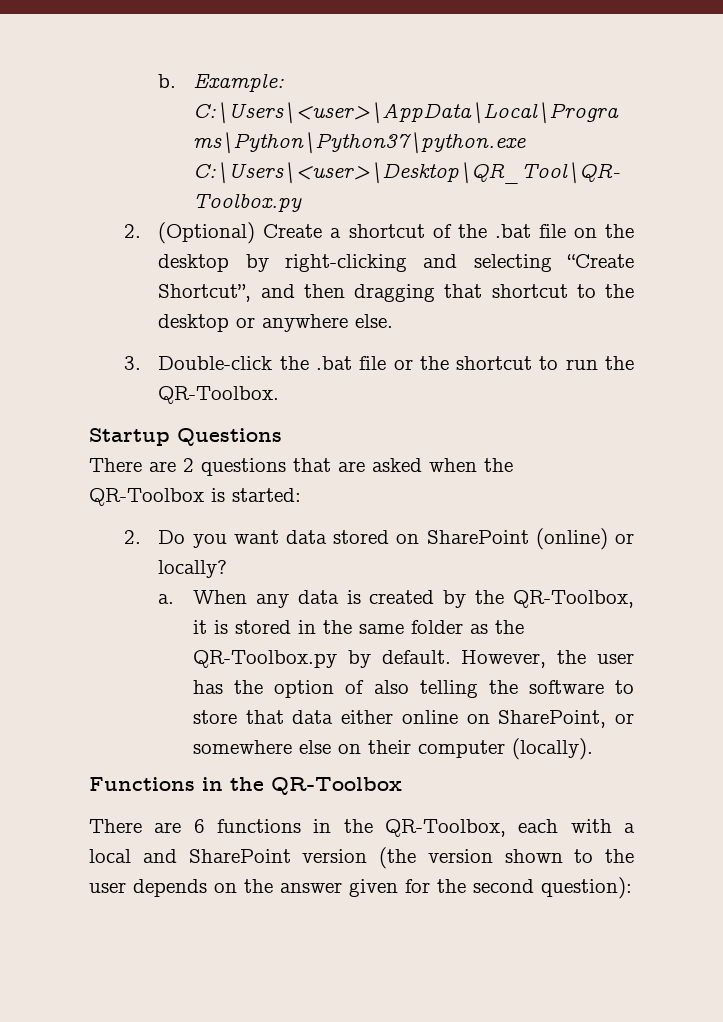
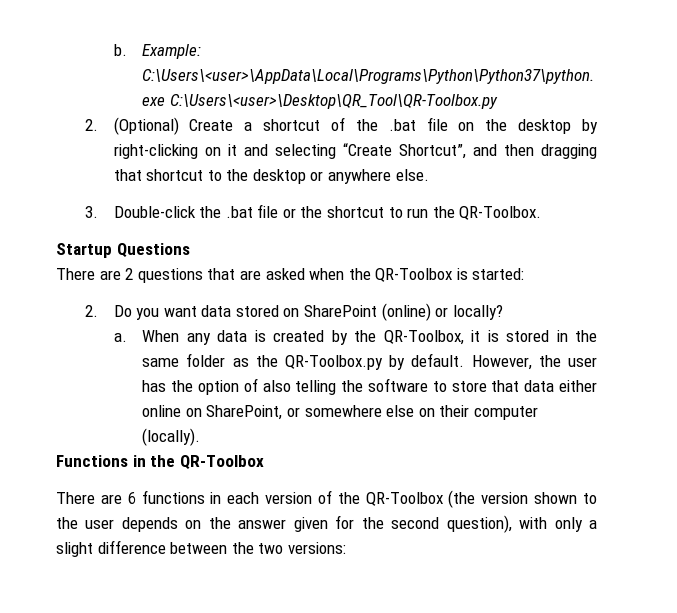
- 2. (Optional) Create a shortcut of the .bat file on the desktop by right-clicking and selecting “Create Shortcut”, and then dragging that shortcut to the desktop or anywhere else.
+ 2. (Optional) Create a shortcut of the .bat file on the desktop by right-clicking on it and selecting “Create Shortcut”, and then dragging that shortcut to the desktop or anywhere else.
- There are 6 functions in the QR-Toolbox, each with a local and SharePoint version (the version shown to the user depends on the answer given for the second question):
+ There are 6 functions in each version of the QR-Toolbox (the version shown to the user depends on the answer given for the second question), with only a slight difference between the two versions:

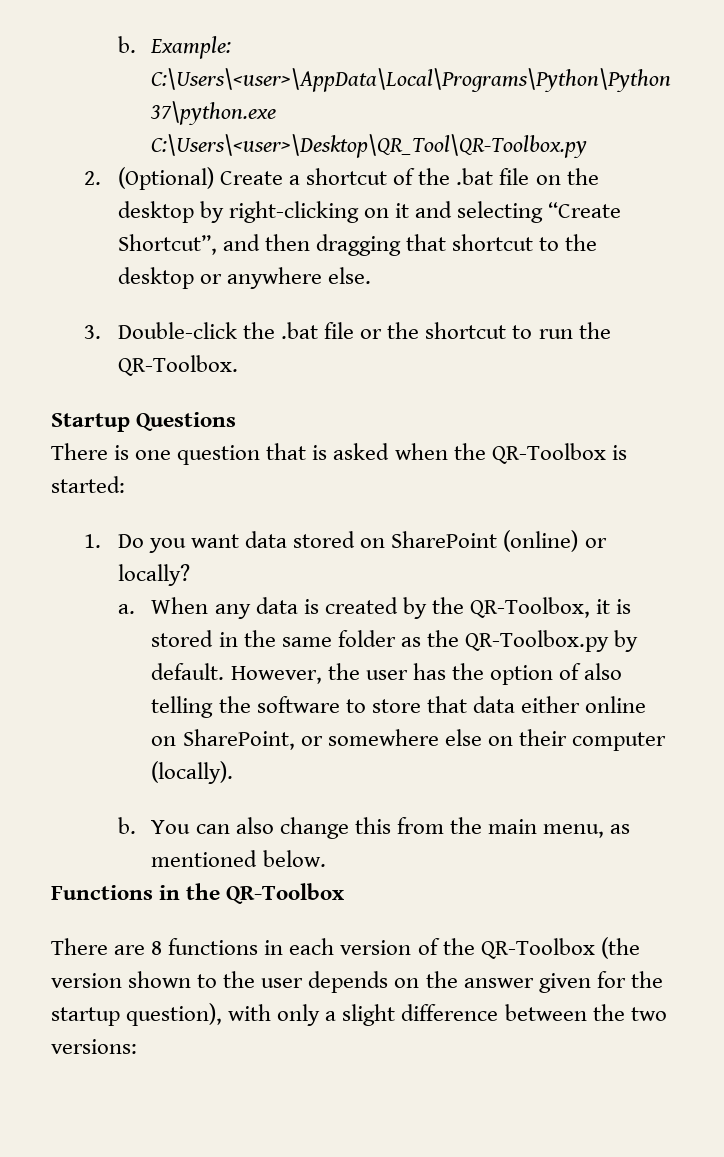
- There are 2 questions that are asked when the QR-Toolbox is started:
+ There is one question that is asked when the QR-Toolbox is started:
- 2. Do you want data stored on SharePoint (online) or locally?
+ 1. Do you want data stored on SharePoint (online) or locally?
+ b. You can also change this from the main menu, as mentioned below.
- There are 6 functions in each version of the QR-Toolbox (the version shown to the user depends on the answer given for the second question), with only a slight difference between the two versions:
+ There are 8 functions in each version of the QR-Toolbox (the version shown to the user depends on the answer given for the startup question), with only a slight difference between the two versions:

